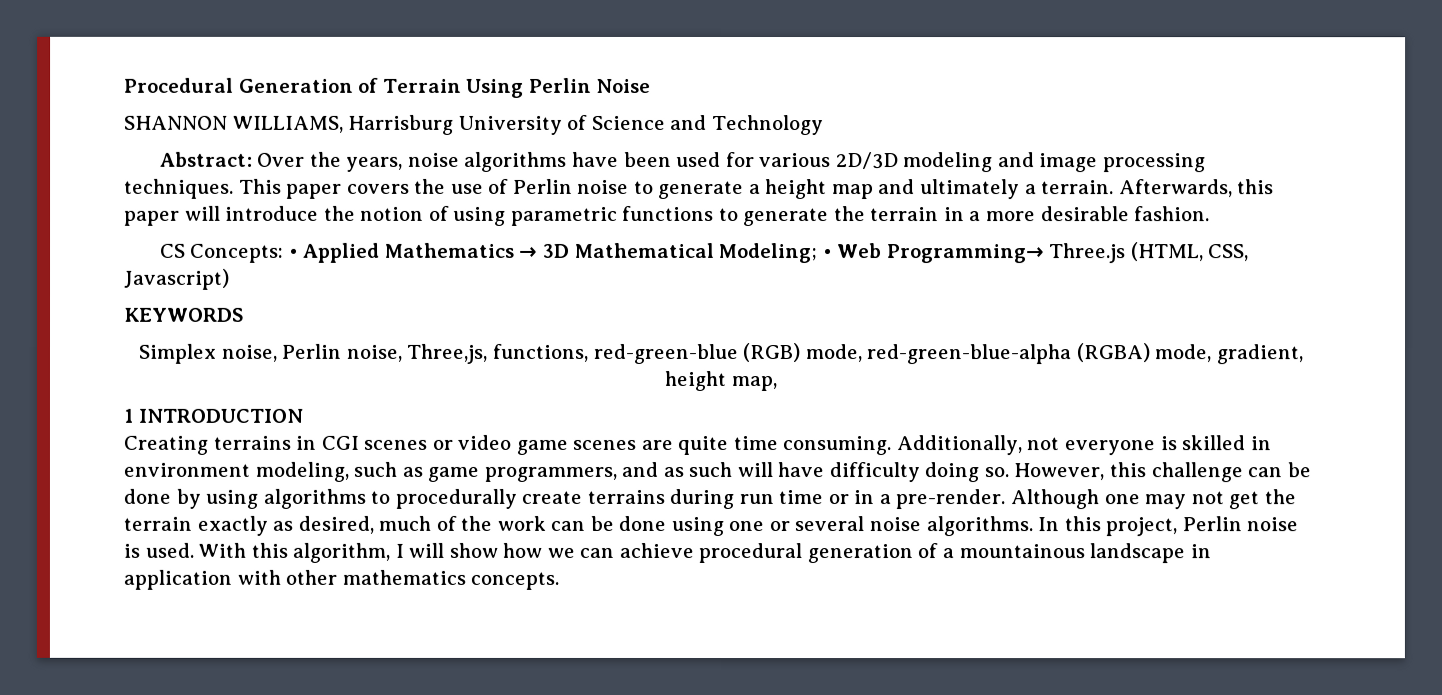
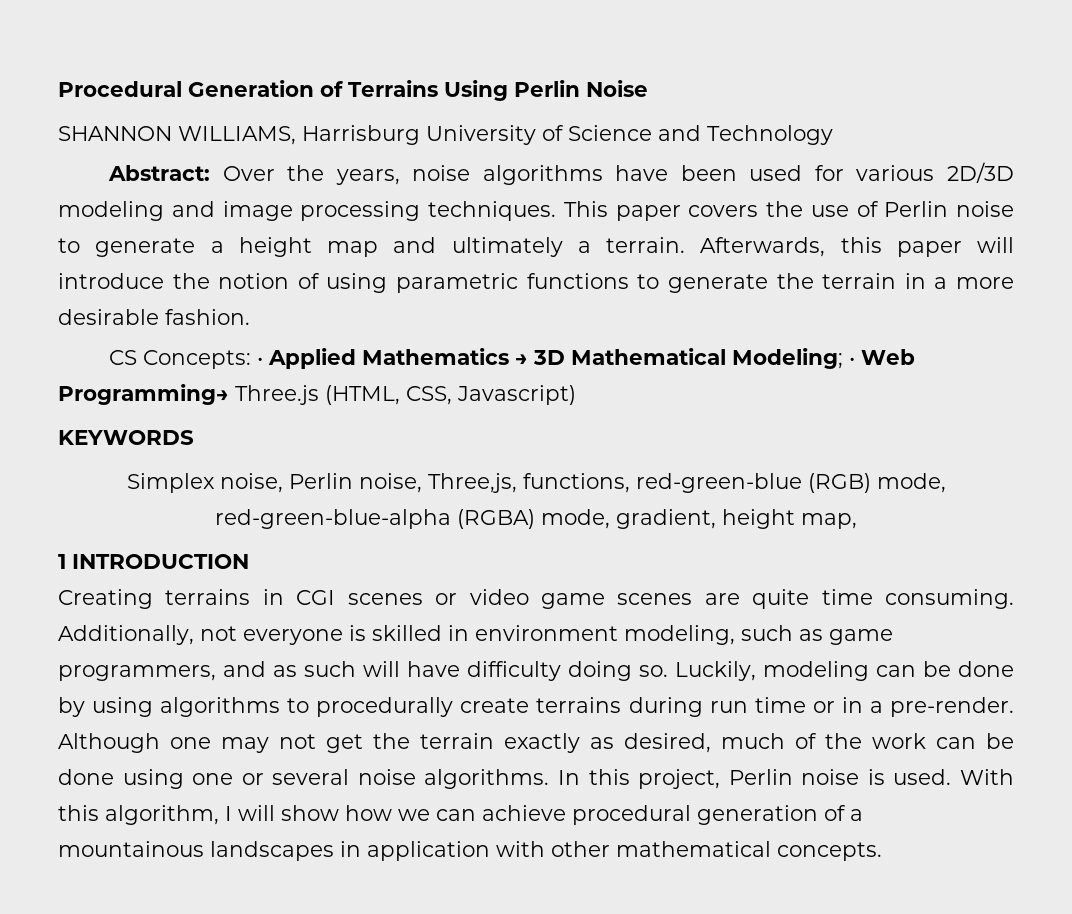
- Procedural Generation of Terrain Using Perlin Noise
+ Procedural Generation of Terrains Using Perlin Noise
- However, this challenge can be done by using algorithms to procedurally create terrains during run time or in a pre-render.
+ Luckily, modeling can be done by using algorithms to procedurally create terrains during run time or in a pre-render.
- With this algorithm, I will show how we can achieve procedural generation of a mountainous landscape in application with other mathematics concepts.
+ With this algorithm, I will show how we can achieve procedural generation of a mountainous landscapes in application with other mathematical concepts.

